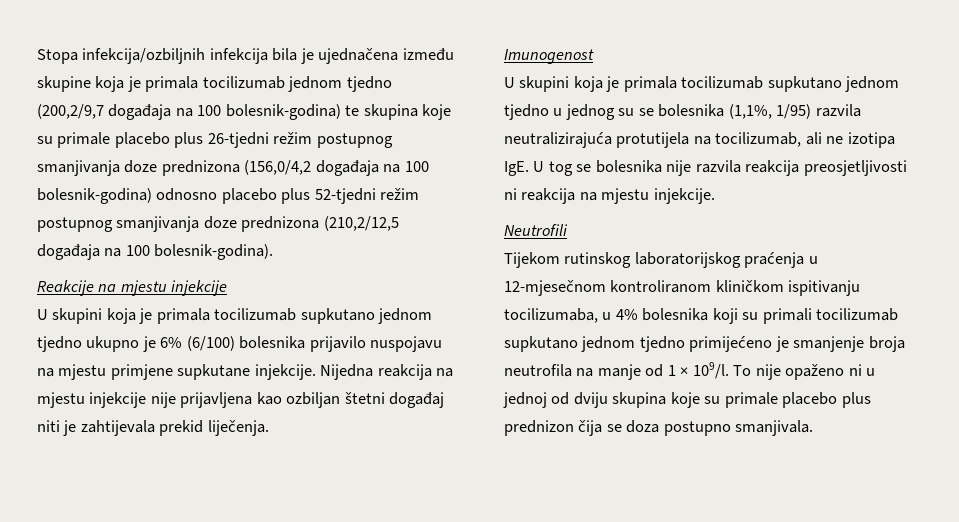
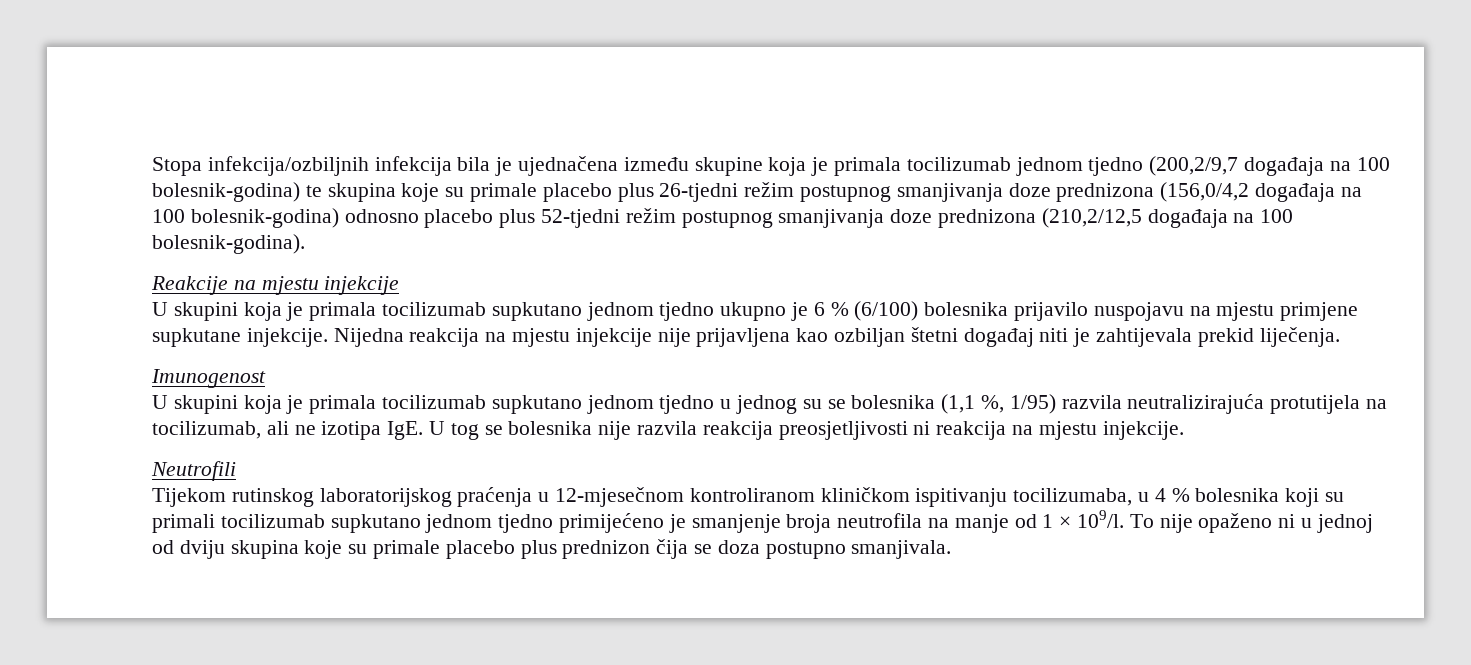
- U skupini koja je primala tocilizumab supkutano jednom tjedno ukupno je 6% (6/100) bolesnika prijavilo nuspojavu na mjestu primjene supkutane injekcije.
+ U skupini koja je primala tocilizumab supkutano jednom tjedno ukupno je 6 % (6/100) bolesnika prijavilo nuspojavu na mjestu primjene supkutane injekcije.
- U skupini koja je primala tocilizumab supkutano jednom tjedno u jednog su se bolesnika (1,1%, 1/95) razvila neutralizirajuća protutijela na tocilizumab, ali ne izotipa IgE. U tog se bolesnika nije razvila reakcija preosjetljivosti ni reakcija na mjestu injekcije.
+ U skupini koja je primala tocilizumab supkutano jednom tjedno u jednog su se bolesnika (1,1 %, 1/95) razvila neutralizirajuća protutijela na tocilizumab, ali ne izotipa IgE. U tog se bolesnika nije razvila reakcija preosjetljivosti ni reakcija na mjestu injekcije.
- Tijekom rutinskog laboratorijskog praćenja u 12-mjesečnom kontroliranom kliničkom ispitivanju tocilizumaba, u 4% bolesnika koji su primali tocilizumab supkutano jednom tjedno primijećeno je smanjenje broja neutrofila na manje od 1 × 109/l.
+ Tijekom rutinskog laboratorijskog praćenja u 12-mjesečnom kontroliranom kliničkom ispitivanju tocilizumaba, u 4 % bolesnika koji su primali tocilizumab supkutano jednom tjedno primijećeno je smanjenje broja neutrofila na manje od 1 × 109/l.

